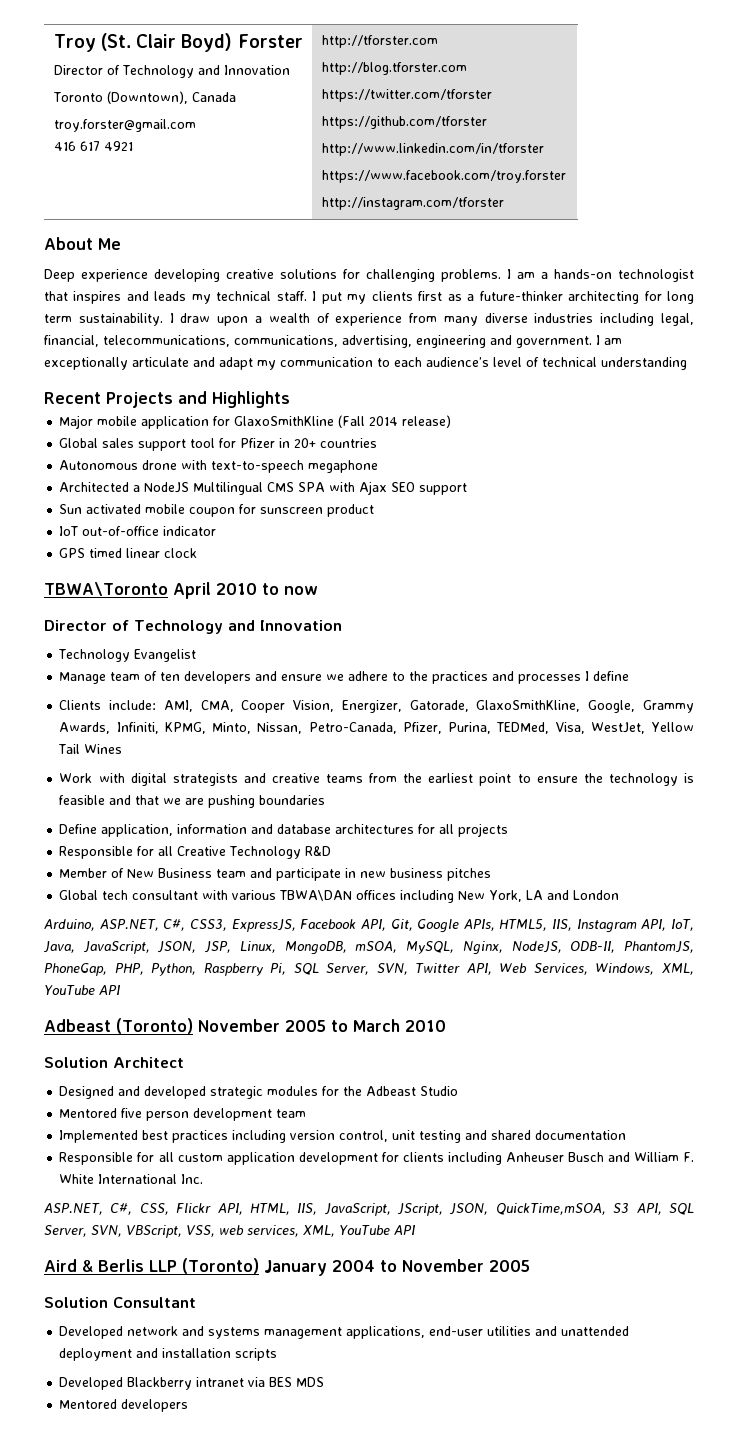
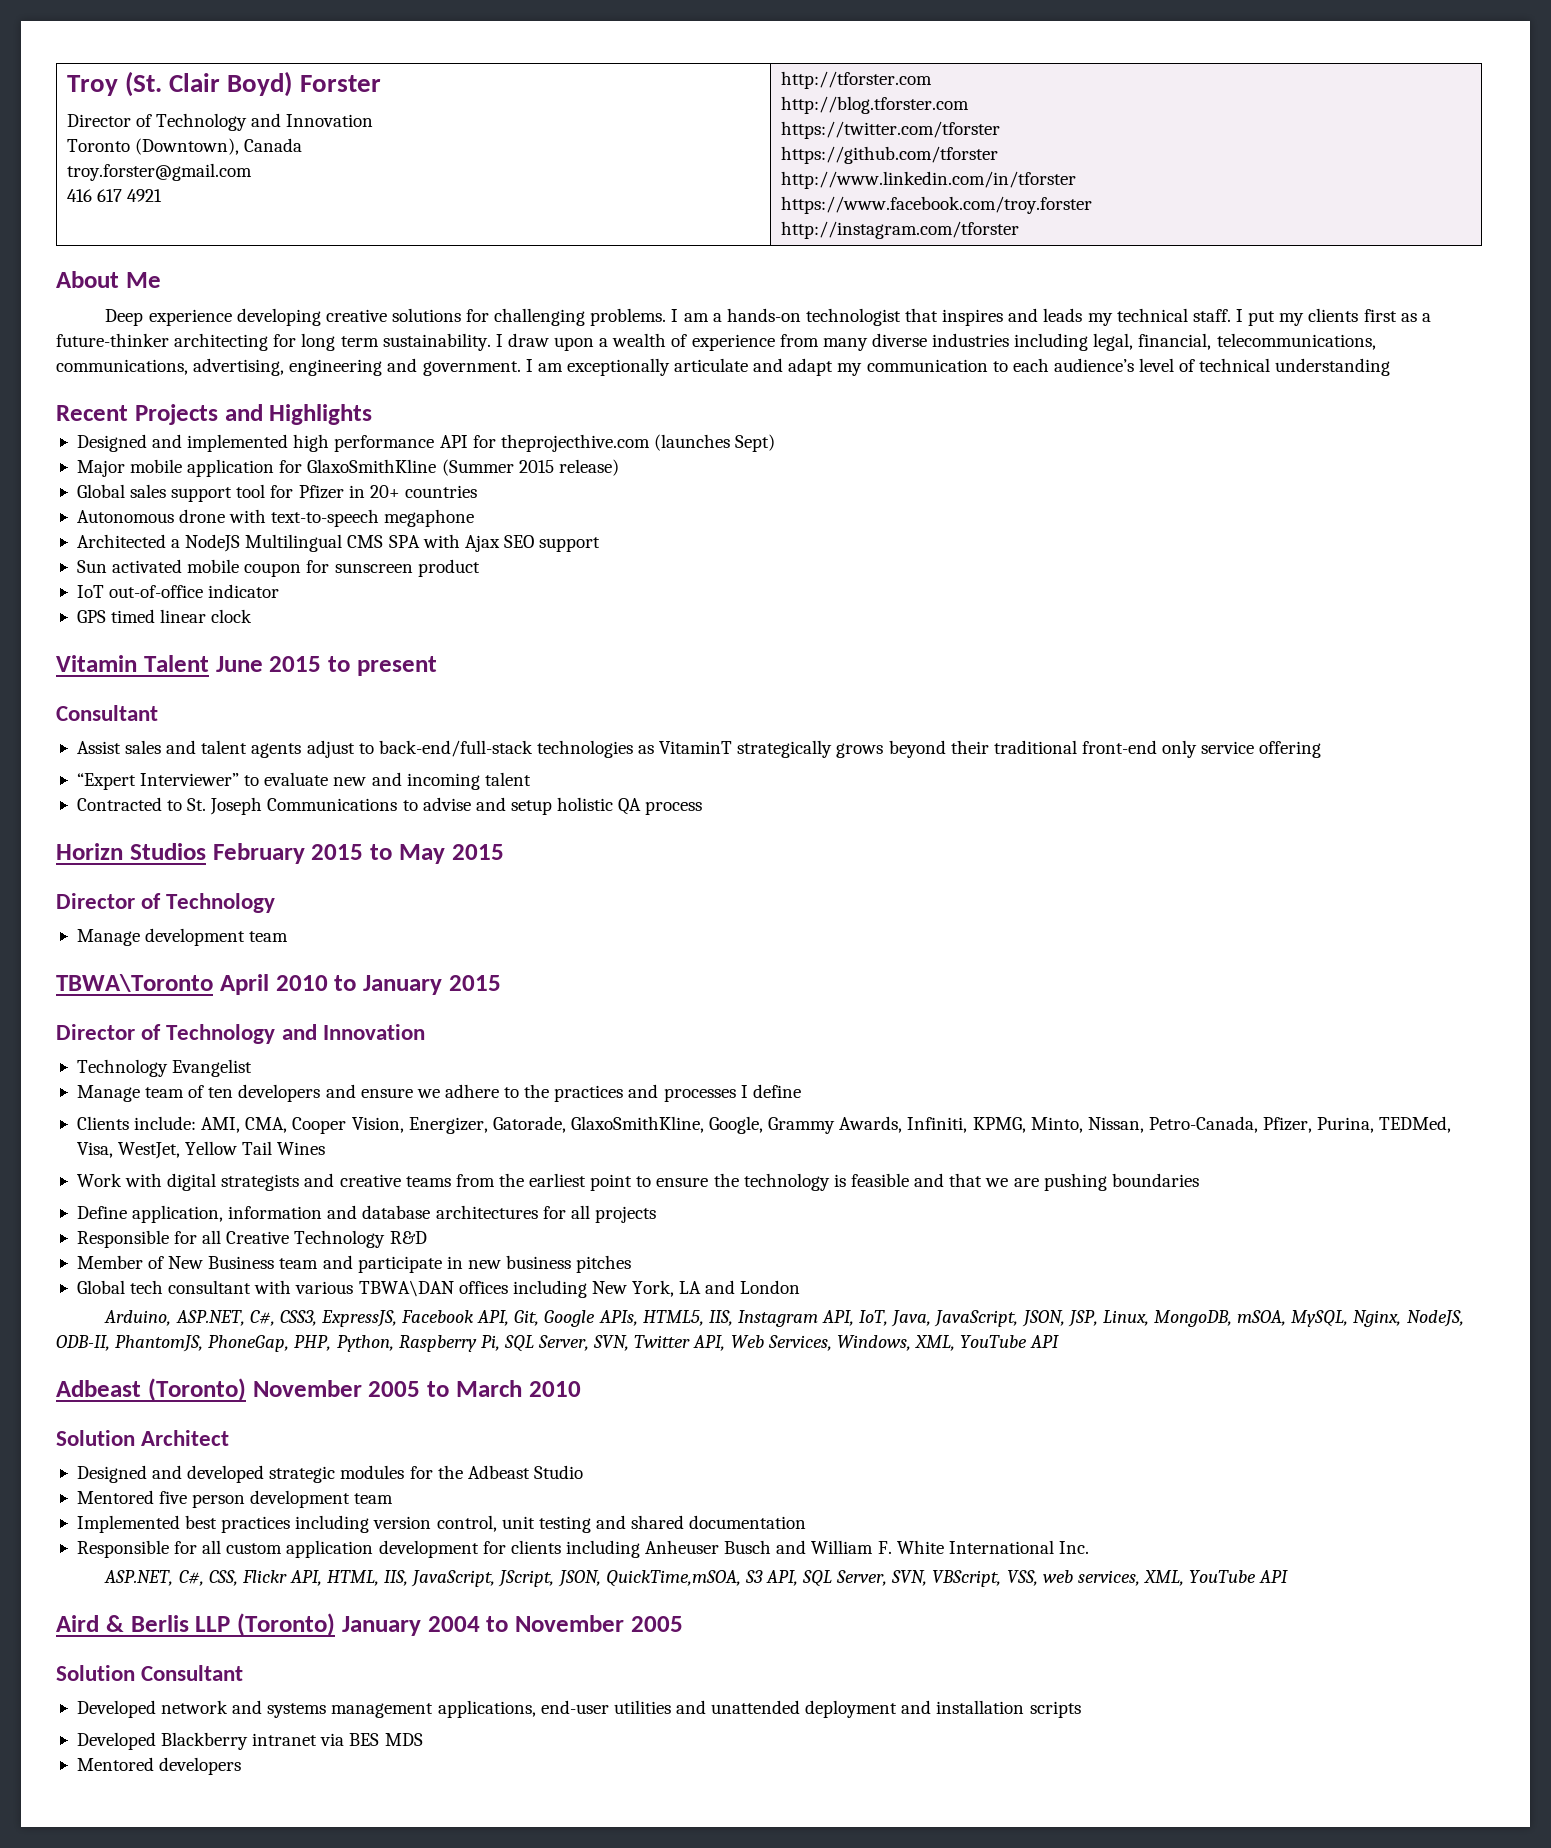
+ Designed and implemented high performance API for theprojecthive.com (launches Sept)
- Major mobile application for GlaxoSmithKline (Fall 2014 release)
+ Major mobile application for GlaxoSmithKline (Summer 2015 release)
+ Vitamin Talent June 2015 to present
+ Consultant
+ Assist sales and talent agents adjust to back-end/full-stack technologies as VitaminT strategically grows beyond their traditional front-end only service offering
+ “Expert Interviewer” to evaluate new and incoming talent
+ Contracted to St. Joseph Communications to advise and setup holistic QA process
+ Horizn Studios February 2015 to May 2015
+ Director of Technology
+ Manage development team
- TBWA\Toronto April 2010 to now
+ TBWA\Toronto April 2010 to January 2015

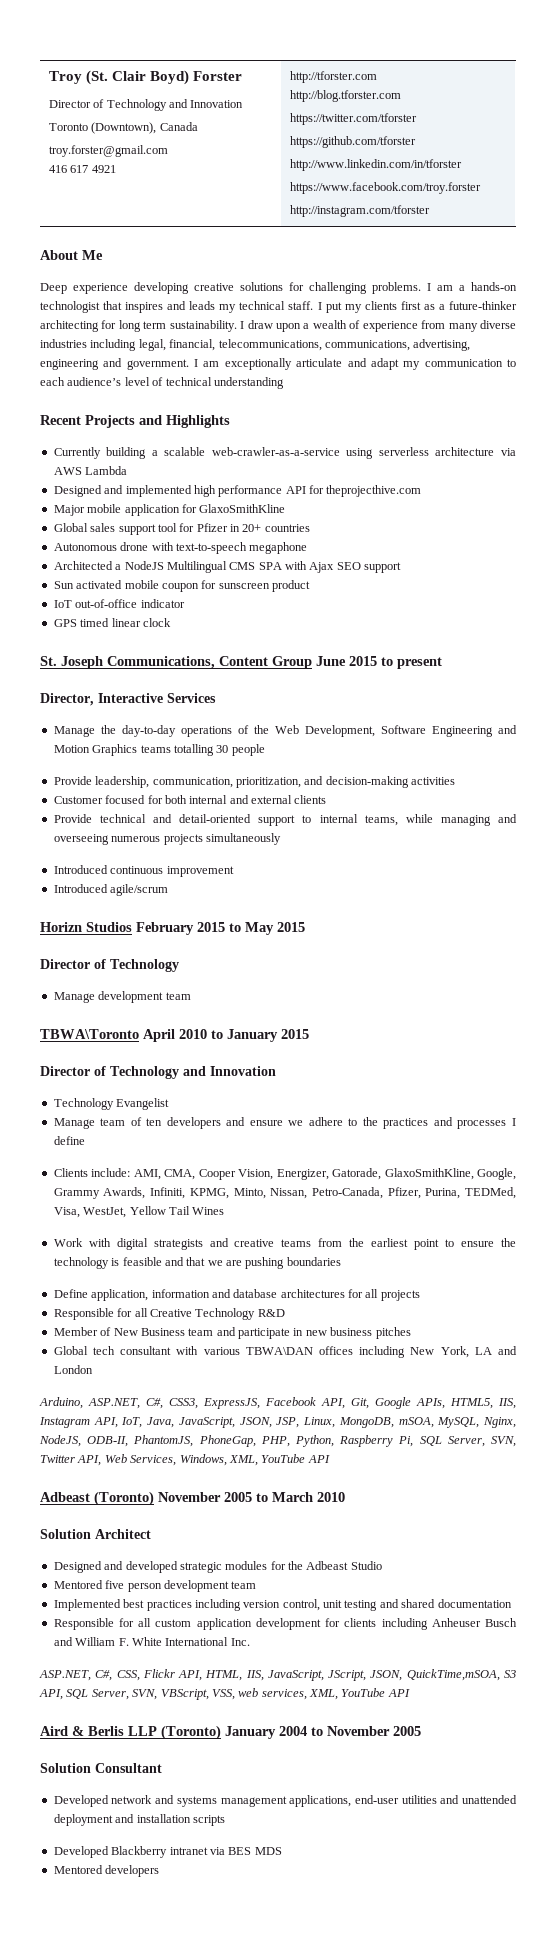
+ Currently building a scalable web-crawler-as-a-service using serverless architecture via AWS Lambda
- Designed and implemented high performance API for theprojecthive.com (launches Sept)
+ Designed and implemented high performance API for theprojecthive.com
- Major mobile application for GlaxoSmithKline (Summer 2015 release)
+ Major mobile application for GlaxoSmithKline
- Vitamin Talent June 2015 to present
- Consultant
- Assist sales and talent agents adjust to back-end/full-stack technologies as VitaminT strategically grows beyond their traditional front-end only service offering
- “Expert Interviewer” to evaluate new and incoming talent
- Contracted to St. Joseph Communications to advise and setup holistic QA process
+ St. Joseph Communications, Content Group June 2015 to present
+ Director, Interactive Services
+ Manage the day-to-day operations of the Web Development, Software Engineering and Motion Graphics teams totalling 30 people
+ Provide leadership, communication, prioritization, and decision-making activities
+ Customer focused for both internal and external clients
+ Provide technical and detail-oriented support to internal teams, while managing and overseeing numerous projects simultaneously
+ Introduced continuous improvement
+ Introduced agile/scrum

